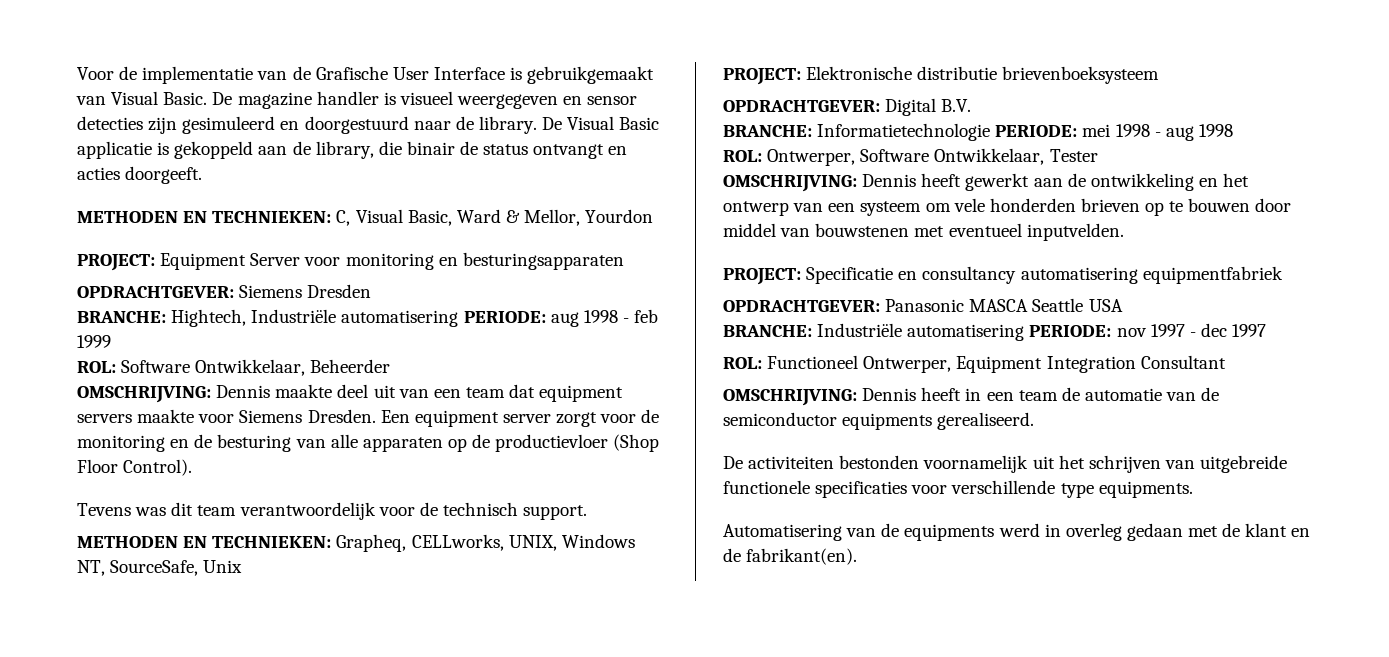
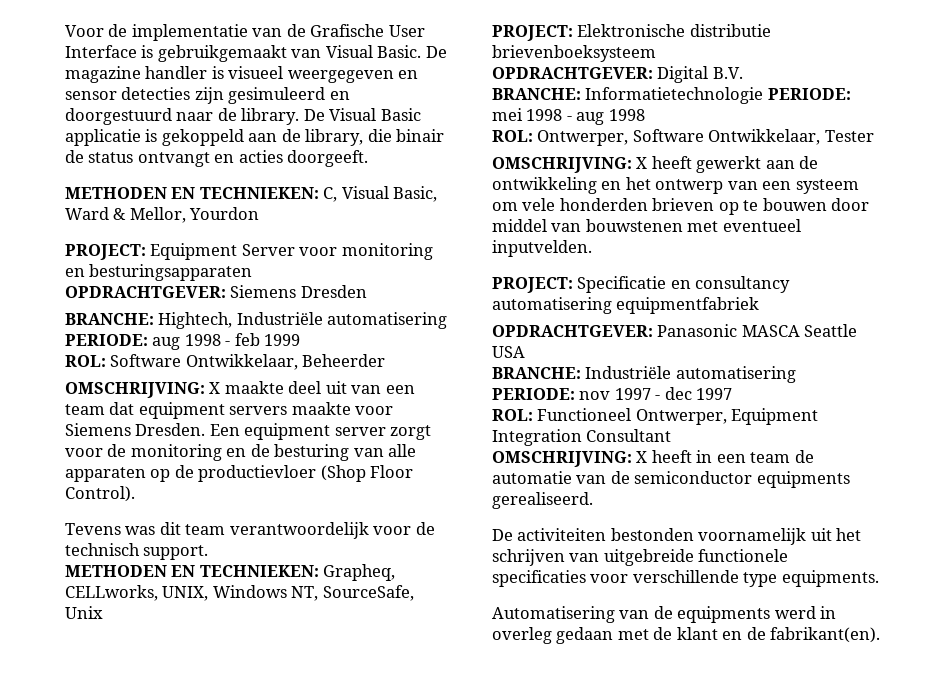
- OMSCHRIJVING: Dennis maakte deel uit van een team dat equipment servers maakte voor Siemens Dresden.
+ OMSCHRIJVING: X maakte deel uit van een team dat equipment servers maakte voor Siemens Dresden.
- OMSCHRIJVING: Dennis heeft gewerkt aan de ontwikkeling en het ontwerp van een systeem om vele honderden brieven op te bouwen door middel van bouwstenen met eventueel inputvelden.
+ OMSCHRIJVING: X heeft gewerkt aan de ontwikkeling en het ontwerp van een systeem om vele honderden brieven op te bouwen door middel van bouwstenen met eventueel inputvelden.
- OMSCHRIJVING: Dennis heeft in een team de automatie van de semiconductor equipments gerealiseerd.
+ OMSCHRIJVING: X heeft in een team de automatie van de semiconductor equipments gerealiseerd.

